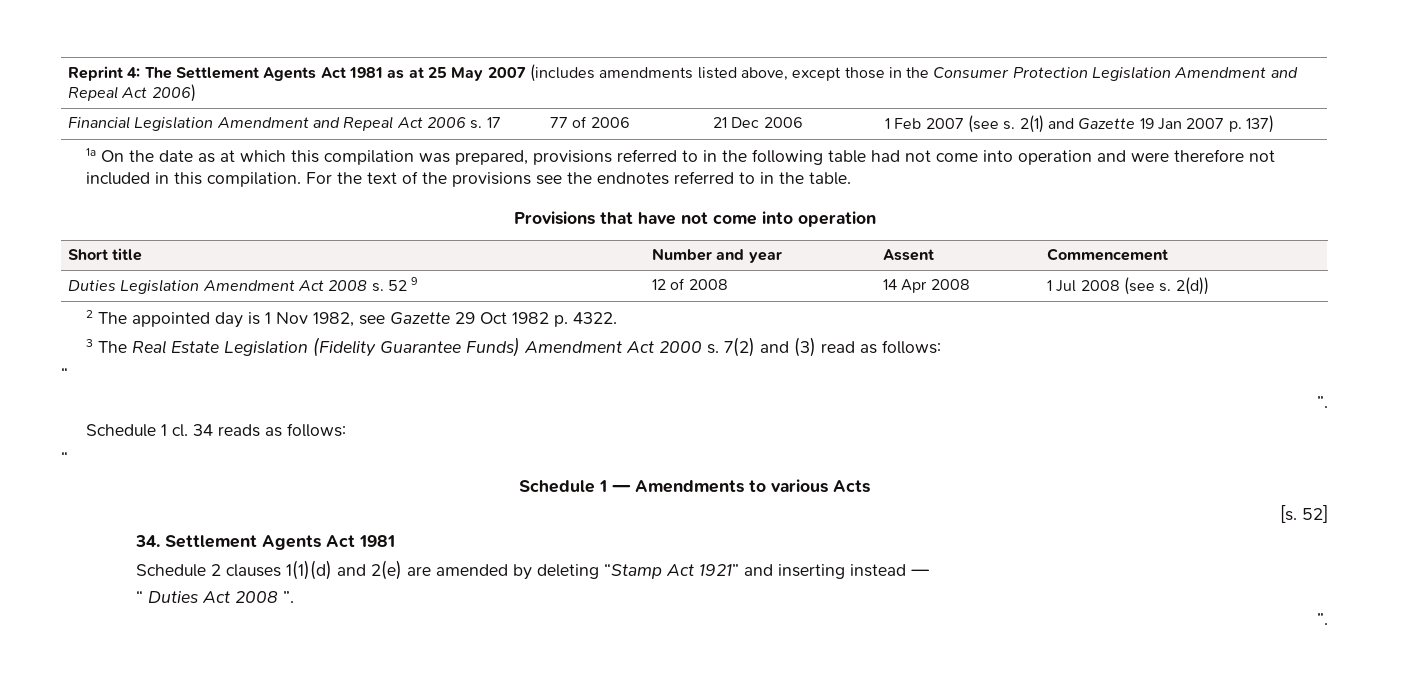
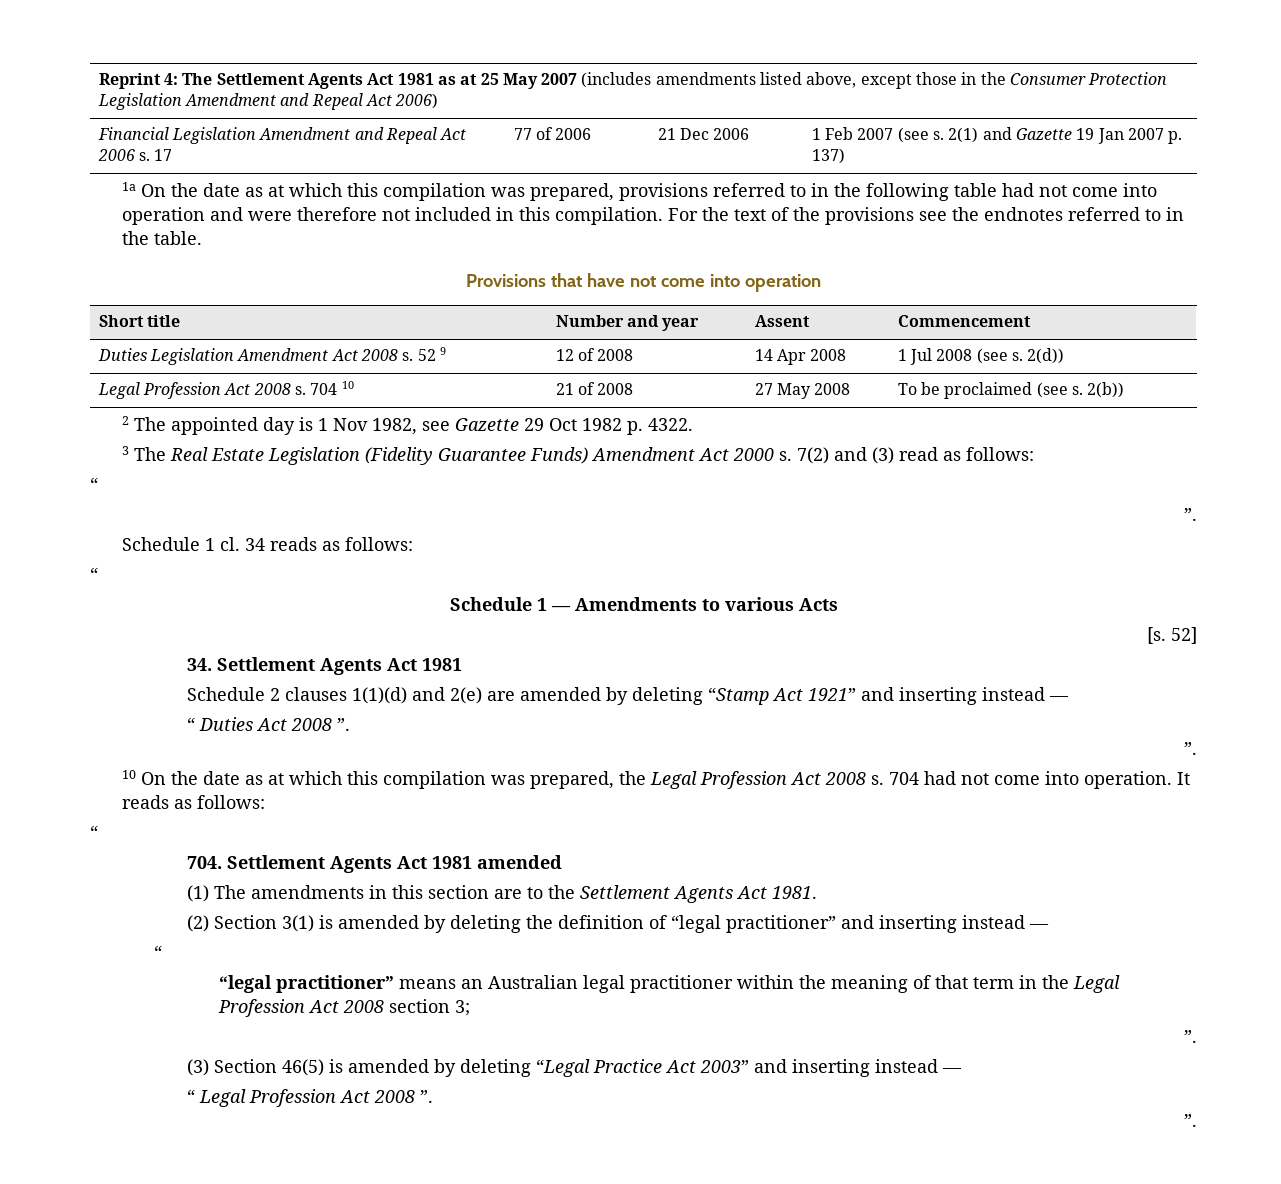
+ Legal Profession Act 2008 s. 704 10 | 21 of 2008 | 27 May 2008 | To be proclaimed (see s. 2(b))
+ 10 On the date as at which this compilation was prepared, the Legal Profession Act 2008 s. 704 had not come into operation. It reads as follows:
+ “
+ 704. Settlement Agents Act 1981 amended
+ (1) The amendments in this section are to the Settlement Agents Act 1981.
+ (2) Section 3(1) is amended by deleting the definition of “legal practitioner” and inserting instead —
+ “
+ “legal practitioner” means an Australian legal practitioner within the meaning of that term in the Legal Profession Act 2008 section 3;
+ ”.
+ (3) Section 46(5) is amended by deleting “Legal Practice Act 2003” and inserting instead —
+ “ Legal Profession Act 2008 ”.
+ ”.

